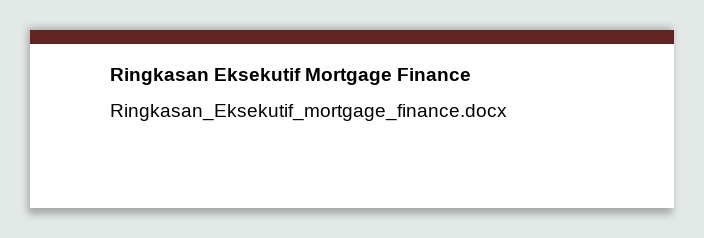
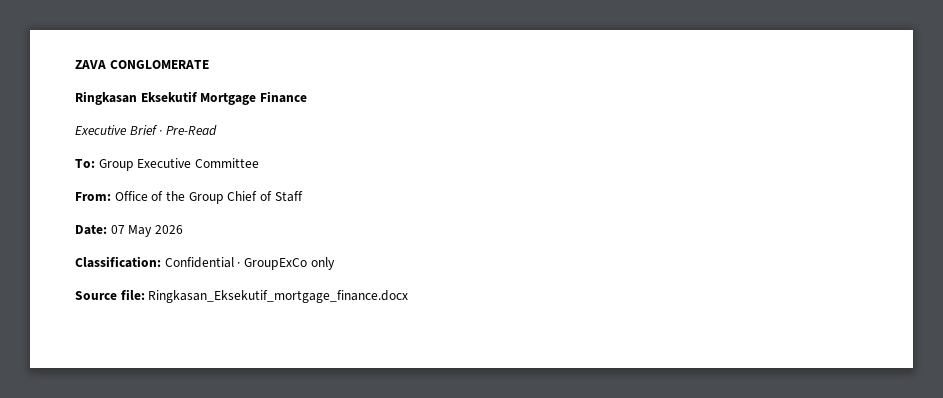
+ ZAVA CONGLOMERATE
- Ringkasan_Eksekutif_mortgage_finance.docx
+ Executive Brief · Pre-Read
+ To: Group Executive Committee
+ From: Office of the Group Chief of Staff
+ Date: 07 May 2026
+ Classification: Confidential · GroupExCo only
+ Source file: Ringkasan_Eksekutif_mortgage_finance.docx

